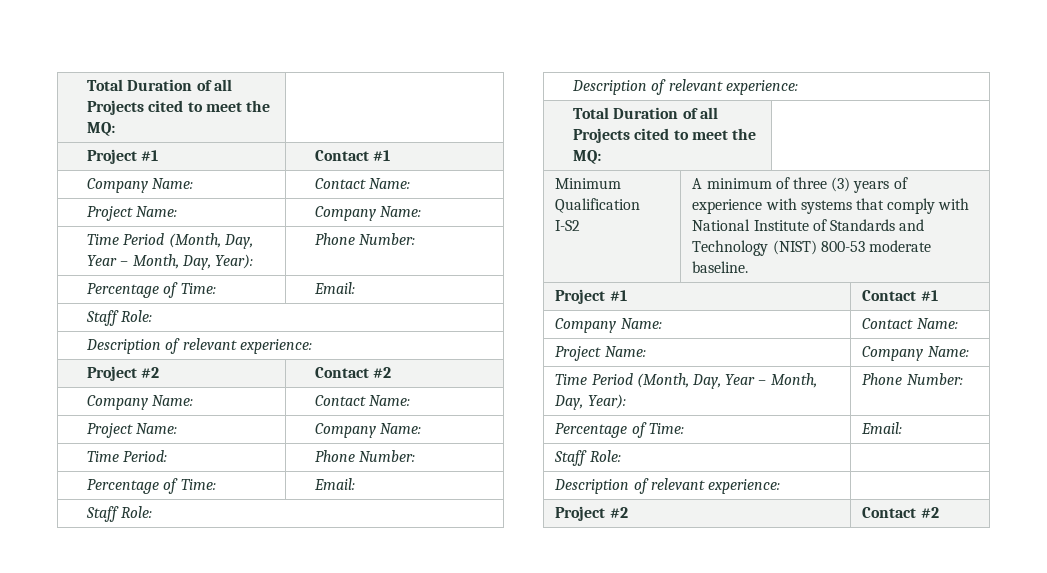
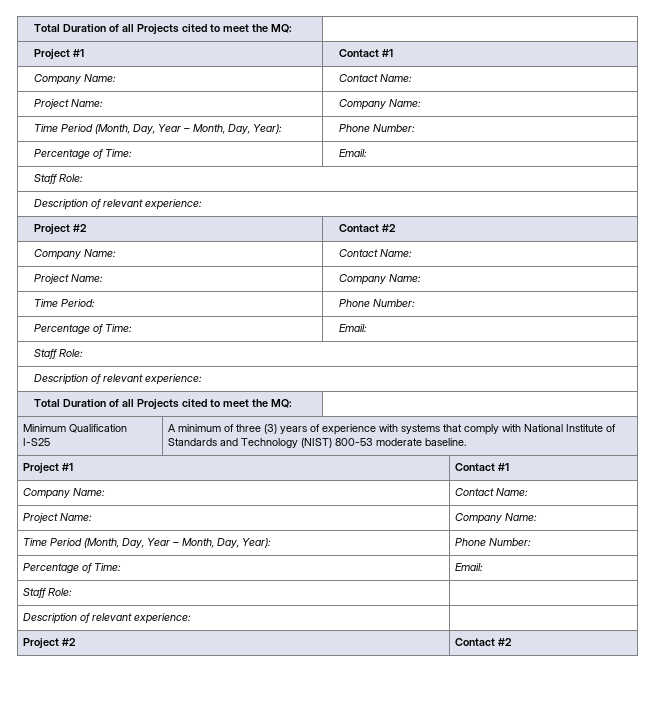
- Minimum Qualification I-S2 | A minimum of three (3) years of experience with systems that comply with National Institute of Standards and Technology (NIST) 800-53 moderate baseline.
+ Minimum Qualification I-S25 | A minimum of three (3) years of experience with systems that comply with National Institute of Standards and Technology (NIST) 800-53 moderate baseline.

